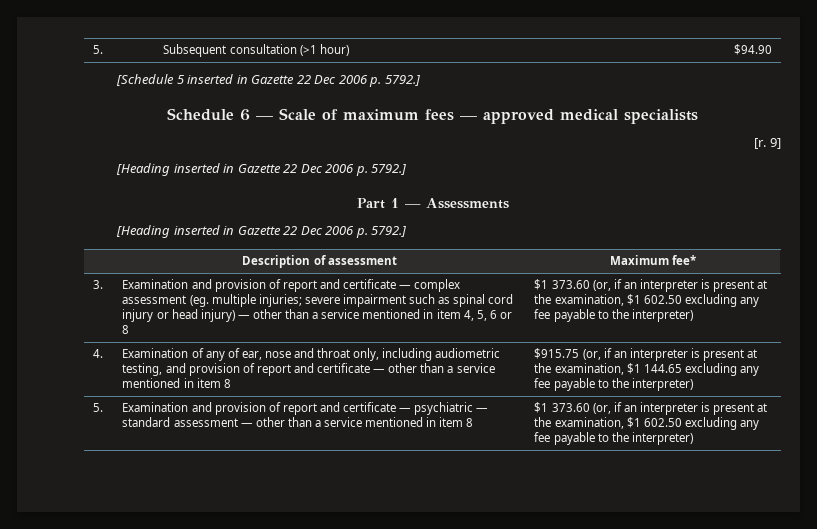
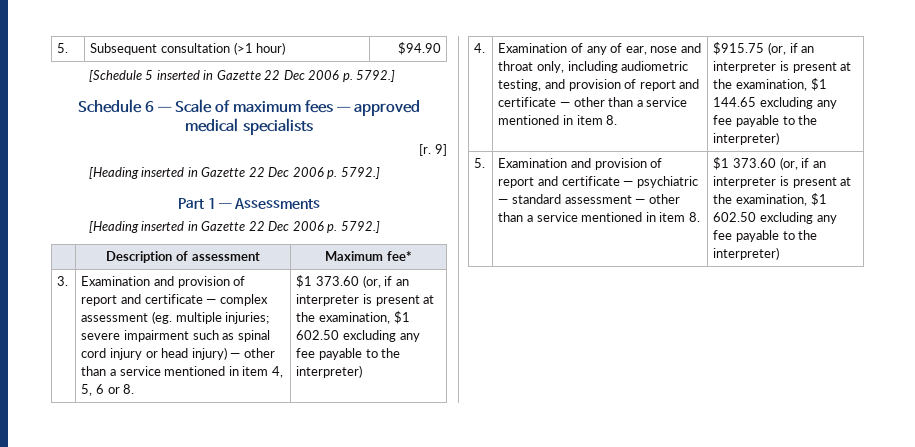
- Examination and provision of report and certificate — complex assessment (eg. multiple injuries; severe impairment such as spinal cord injury or head injury) — other than a service mentioned in item 4, 5, 6 or 8
+ Examination and provision of report and certificate — complex assessment (eg. multiple injuries; severe impairment such as spinal cord injury or head injury) — other than a service mentioned in item 4, 5, 6 or 8.
- Examination of any of ear, nose and throat only, including audiometric testing, and provision of report and certificate — other than a service mentioned in item 8
+ Examination of any of ear, nose and throat only, including audiometric testing, and provision of report and certificate — other than a service mentioned in item 8.
- Examination and provision of report and certificate — psychiatric — standard assessment — other than a service mentioned in item 8
+ Examination and provision of report and certificate — psychiatric — standard assessment — other than a service mentioned in item 8.

